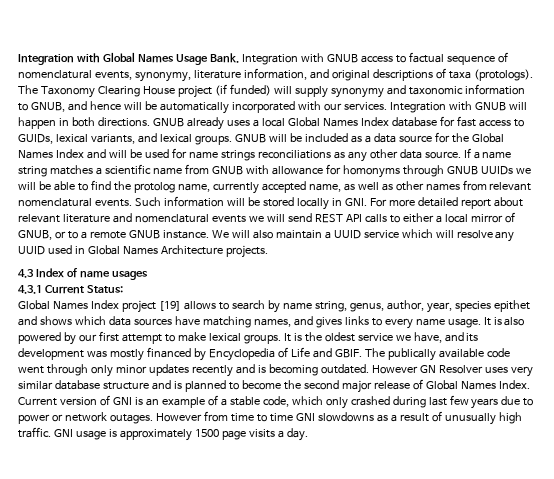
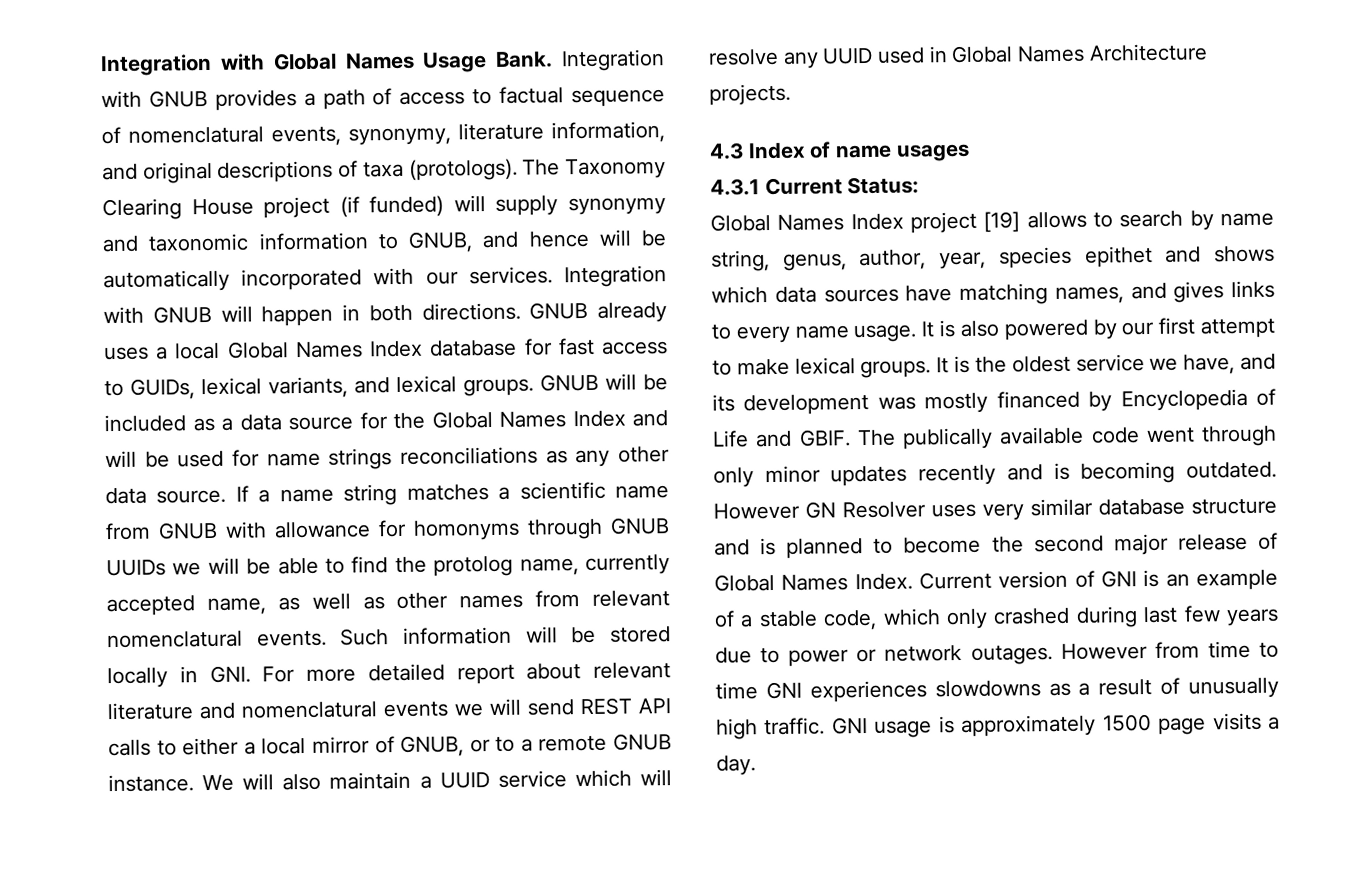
- Integration with GNUB access to factual sequence of nomenclatural events, synonymy, literature information, and original descriptions of taxa (protologs).
+ Integration with GNUB provides a path of access to factual sequence of nomenclatural events, synonymy, literature information, and original descriptions of taxa (protologs).
- However from time to time GNI slowdowns as a result of unusually high traffic.
+ However from time to time GNI experiences slowdowns as a result of unusually high traffic.

